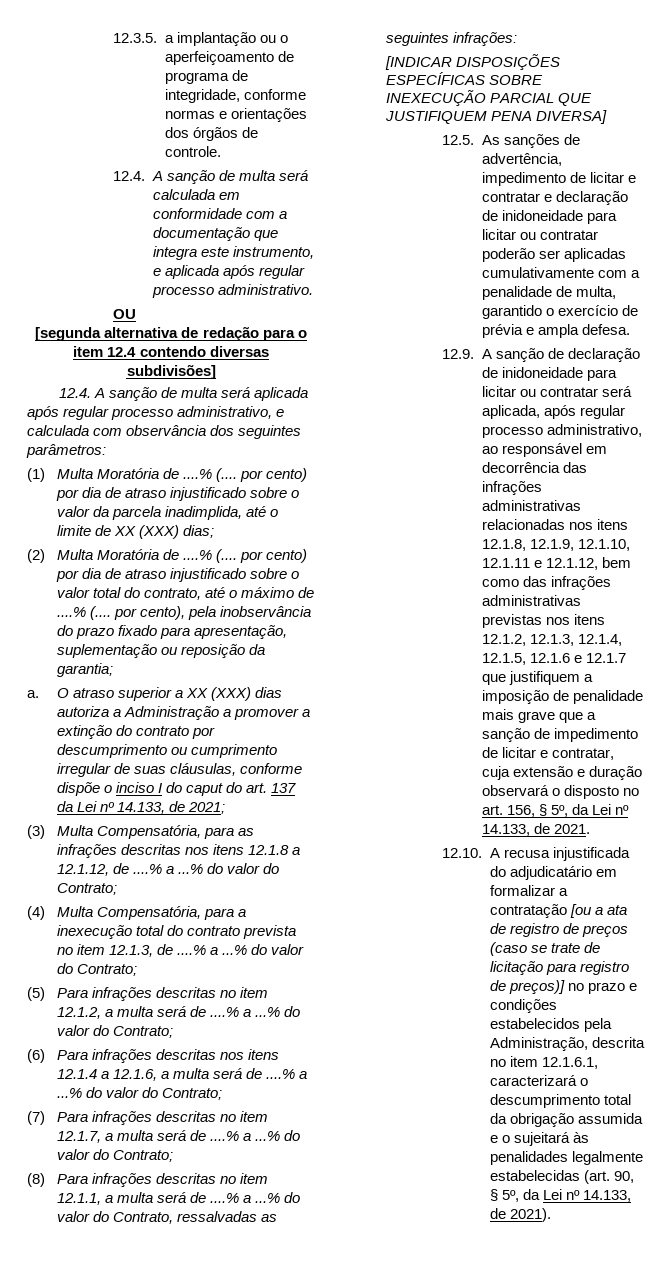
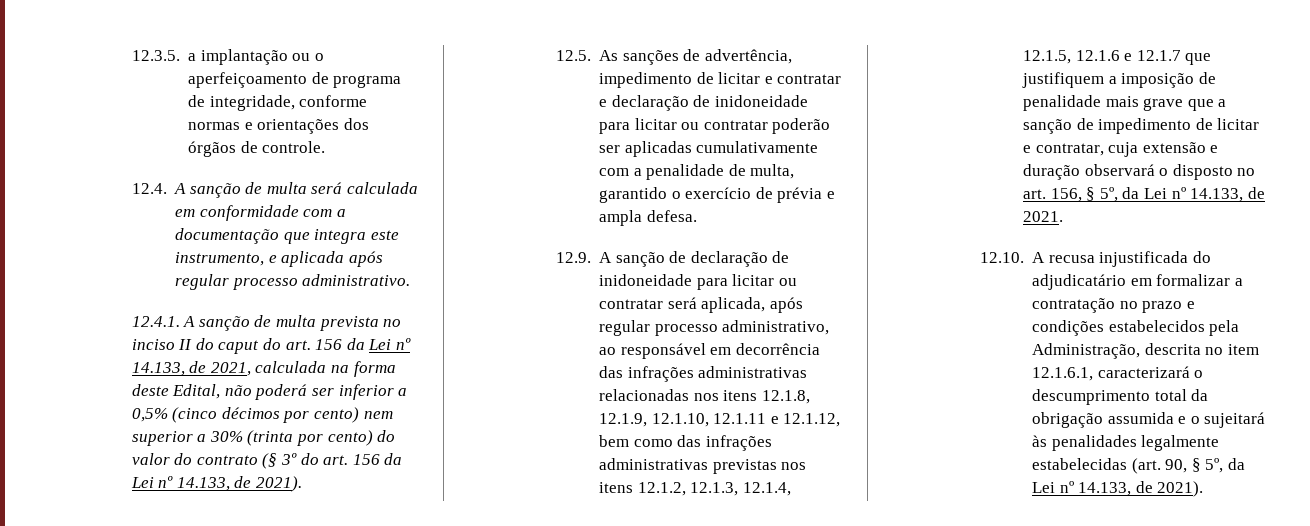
- OU
- [segunda alternativa de redação para o item 12.4 contendo diversas subdivisões]
- 12.4. A sanção de multa será aplicada após regular processo administrativo, e calculada com observância dos seguintes parâmetros:
- (1) Multa Moratória de ....% (.... por cento) por dia de atraso injustificado sobre o valor da parcela inadimplida, até o limite de XX (XXX) dias;
- (2) Multa Moratória de ....% (.... por cento) por dia de atraso injustificado sobre o valor total do contrato, até o máximo de ....% (.... por cento), pela inobservância do prazo fixado para apresentação, suplementação ou reposição da garantia;
- a. O atraso superior a XX (XXX) dias autoriza a Administração a promover a extinção do contrato por descumprimento ou cumprimento irregular de suas cláusulas, conforme dispõe o inciso I do caput do art. 137 da Lei nº 14.133, de 2021;
- (3) Multa Compensatória, para as infrações descritas nos itens 12.1.8 a 12.1.12, de ....% a ...% do valor do Contrato;
- (4) Multa Compensatória, para a inexecução total do contrato prevista no item 12.1.3, de ....% a ...% do valor do Contrato;
- (5) Para infrações descritas no item 12.1.2, a multa será de ....% a ...% do valor do Contrato;
- (6) Para infrações descritas nos itens 12.1.4 a 12.1.6, a multa será de ....% a ...% do valor do Contrato;
- (7) Para infrações descritas no item 12.1.7, a multa será de ....% a ...% do valor do Contrato;
- (8) Para infrações descritas no item 12.1.1, a multa será de ....% a ...% do valor do Contrato, ressalvadas as seguintes infrações:
- [INDICAR DISPOSIÇÕES ESPECÍFICAS SOBRE INEXECUÇÃO PARCIAL QUE JUSTIFIQUEM PENA DIVERSA]
+ 12.4.1. A sanção de multa prevista no inciso II do caput do art. 156 da Lei nº 14.133, de 2021, calculada na forma deste Edital, não poderá ser inferior a 0,5% (cinco décimos por cento) nem superior a 30% (trinta por cento) do valor do contrato (§ 3º do art. 156 da Lei nº 14.133, de 2021).
- 12.10. A recusa injustificada do adjudicatário em formalizar a contratação [ou a ata de registro de preços (caso se trate de licitação para registro de preços)] no prazo e condições estabelecidos pela Administração, descrita no item 12.1.6.1, caracterizará o descumprimento total da obrigação assumida e o sujeitará às penalidades legalmente estabelecidas (art. 90, § 5º, da Lei nº 14.133, de 2021).
+ 12.10. A recusa injustificada do adjudicatário em formalizar a contratação no prazo e condições estabelecidos pela Administração, descrita no item 12.1.6.1, caracterizará o descumprimento total da obrigação assumida e o sujeitará às penalidades legalmente estabelecidas (art. 90, § 5º, da Lei nº 14.133, de 2021).

